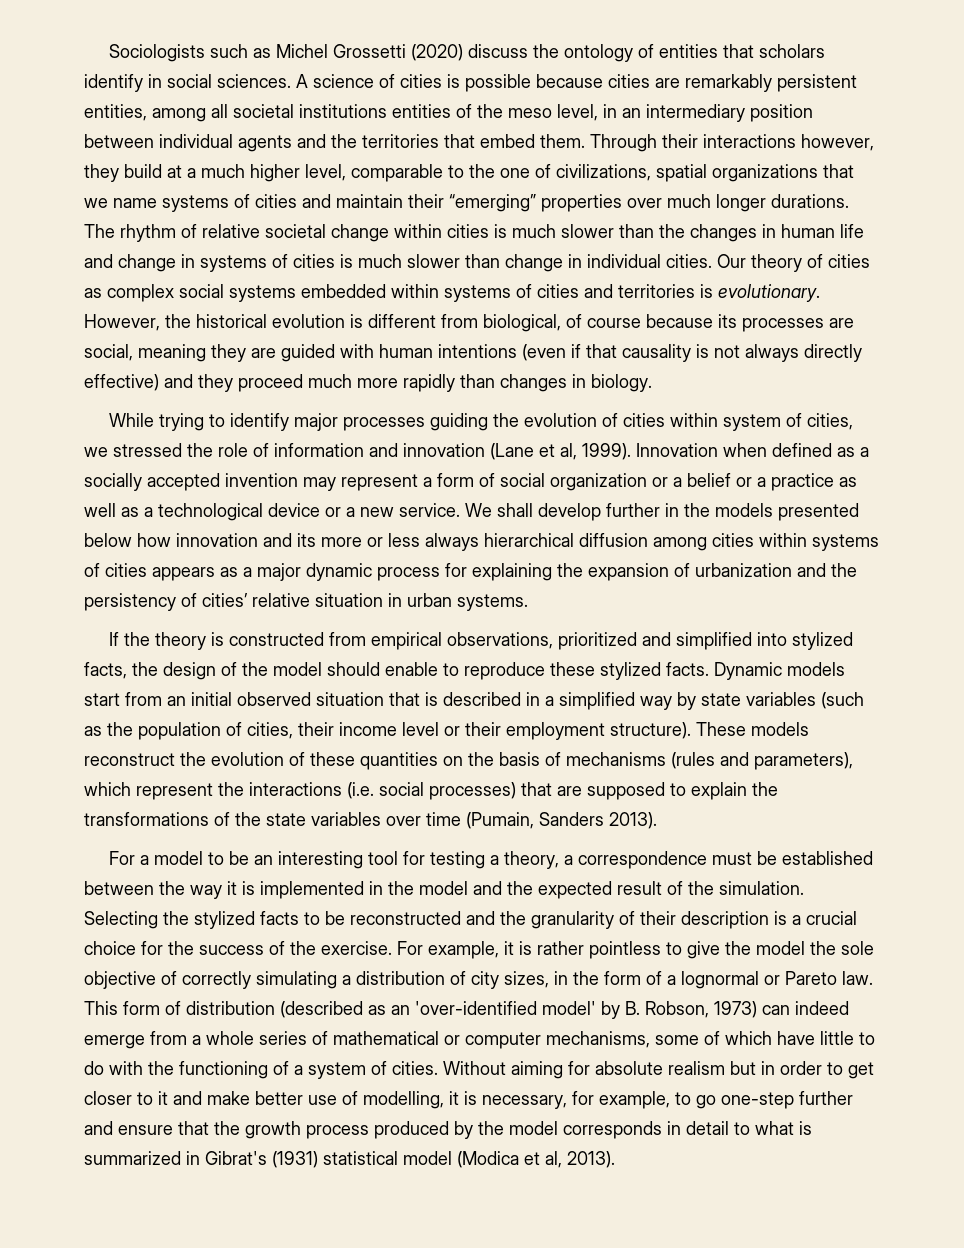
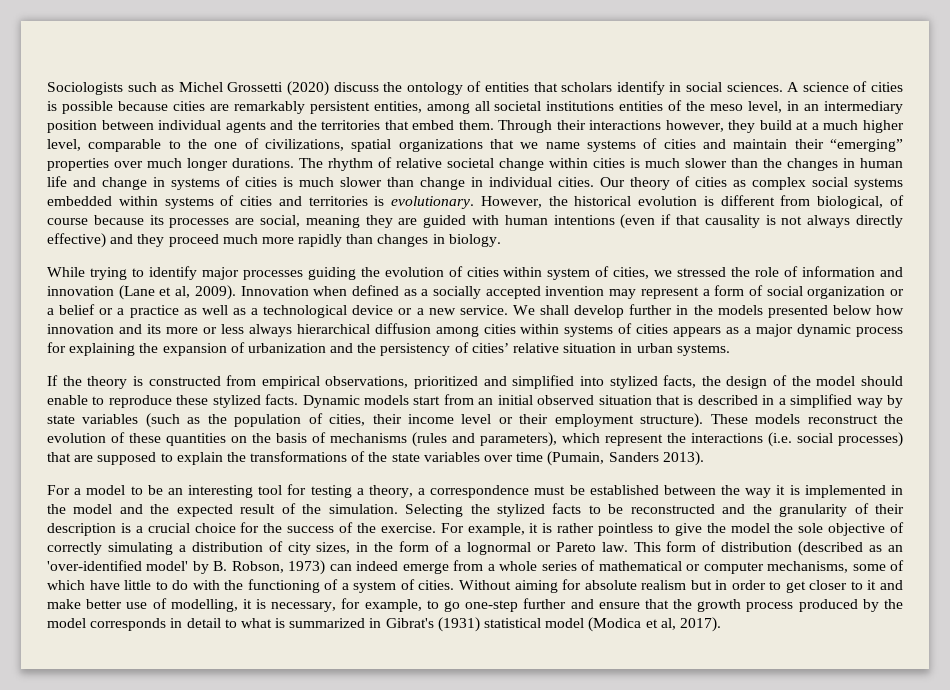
- While trying to identify major processes guiding the evolution of cities within system of cities, we stressed the role of information and innovation (Lane et al, 1999).
+ While trying to identify major processes guiding the evolution of cities within system of cities, we stressed the role of information and innovation (Lane et al, 2009).
- Without aiming for absolute realism but in order to get closer to it and make better use of modelling, it is necessary, for example, to go one-step further and ensure that the growth process produced by the model corresponds in detail to what is summarized in Gibrat's (1931) statistical model (Modica et al, 2013).
+ Without aiming for absolute realism but in order to get closer to it and make better use of modelling, it is necessary, for example, to go one-step further and ensure that the growth process produced by the model corresponds in detail to what is summarized in Gibrat's (1931) statistical model (Modica et al, 2017).

